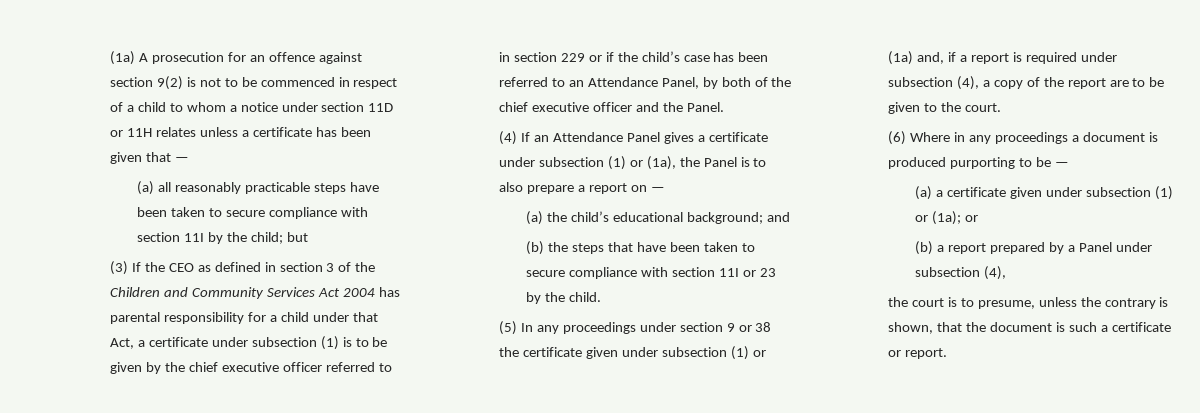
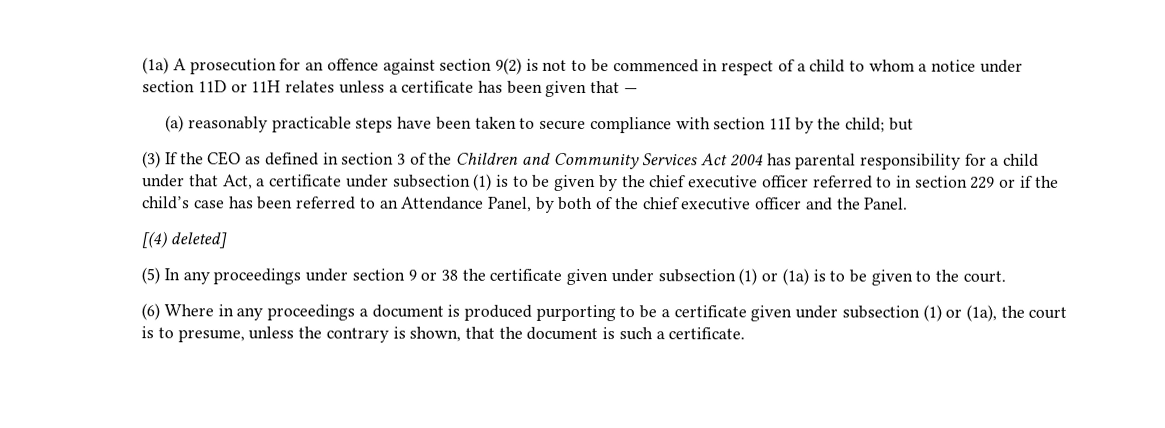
- (a) all reasonably practicable steps have been taken to secure compliance with section 11I by the child; but
+ (a) reasonably practicable steps have been taken to secure compliance with section 11I by the child; but
- (4) If an Attendance Panel gives a certificate under subsection (1) or (1a), the Panel is to also prepare a report on —
- (a) the child’s educational background; and
- (b) the steps that have been taken to secure compliance with section 11I or 23 by the child.
+ [(4) deleted]
- (5) In any proceedings under section 9 or 38 the certificate given under subsection (1) or (1a) and, if a report is required under subsection (4), a copy of the report are to be given to the court.
+ (5) In any proceedings under section 9 or 38 the certificate given under subsection (1) or (1a) is to be given to the court.
- (6) Where in any proceedings a document is produced purporting to be —
- (a) a certificate given under subsection (1) or (1a); or
- (b) a report prepared by a Panel under subsection (4),
- the court is to presume, unless the contrary is shown, that the document is such a certificate or report.
+ (6) Where in any proceedings a document is produced purporting to be a certificate given under subsection (1) or (1a), the court is to presume, unless the contrary is shown, that the document is such a certificate.

